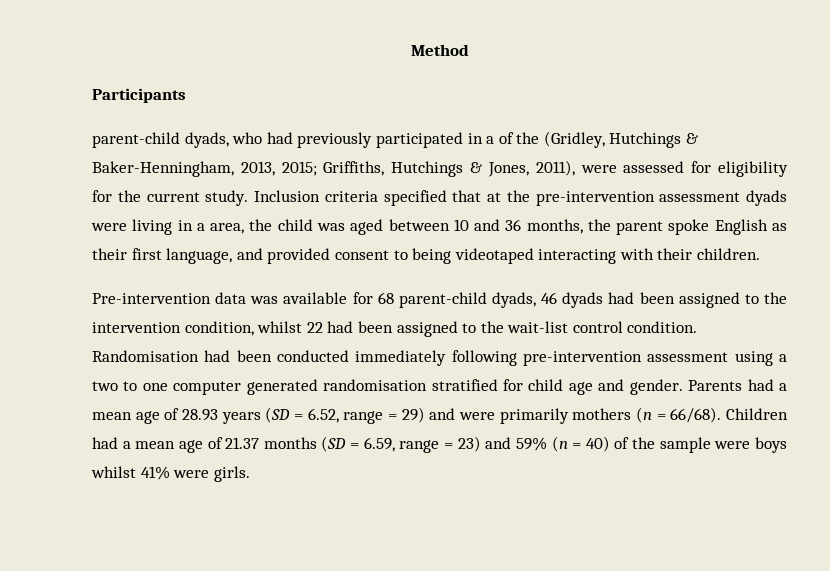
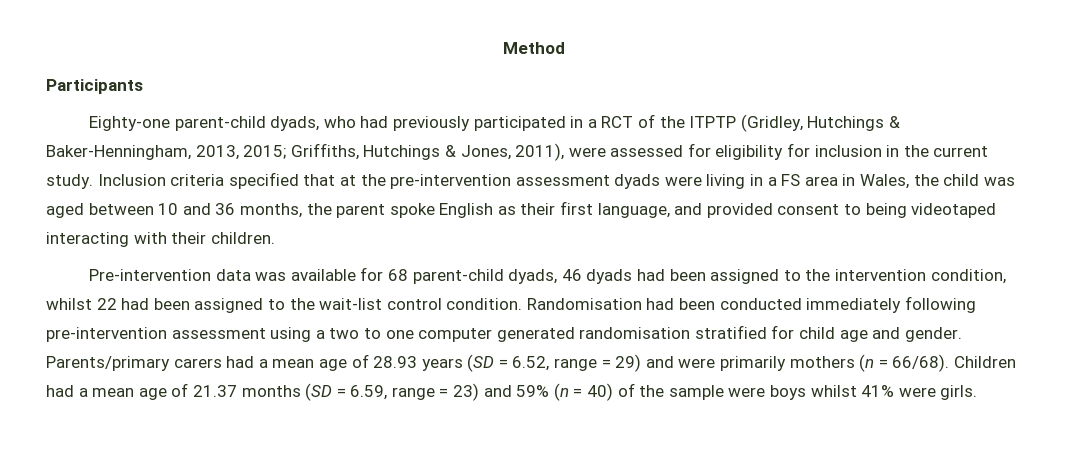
- parent-child dyads, who had previously participated in a of the (Gridley, Hutchings & Baker-Henningham, 2013, 2015; Griffiths, Hutchings & Jones, 2011), were assessed for eligibility for the current study.
+ Eighty-one parent-child dyads, who had previously participated in a RCT of the ITPTP (Gridley, Hutchings & Baker-Henningham, 2013, 2015; Griffiths, Hutchings & Jones, 2011), were assessed for eligibility for inclusion in the current study.
- Inclusion criteria specified that at the pre-intervention assessment dyads were living in a area, the child was aged between 10 and 36 months, the parent spoke English as their first language, and provided consent to being videotaped interacting with their children.
+ Inclusion criteria specified that at the pre-intervention assessment dyads were living in a FS area in Wales, the child was aged between 10 and 36 months, the parent spoke English as their first language, and provided consent to being videotaped interacting with their children.
- Parents had a mean age of 28.93 years (SD = 6.52, range = 29) and were primarily mothers (n = 66/68).
+ Parents/primary carers had a mean age of 28.93 years (SD = 6.52, range = 29) and were primarily mothers (n = 66/68).

